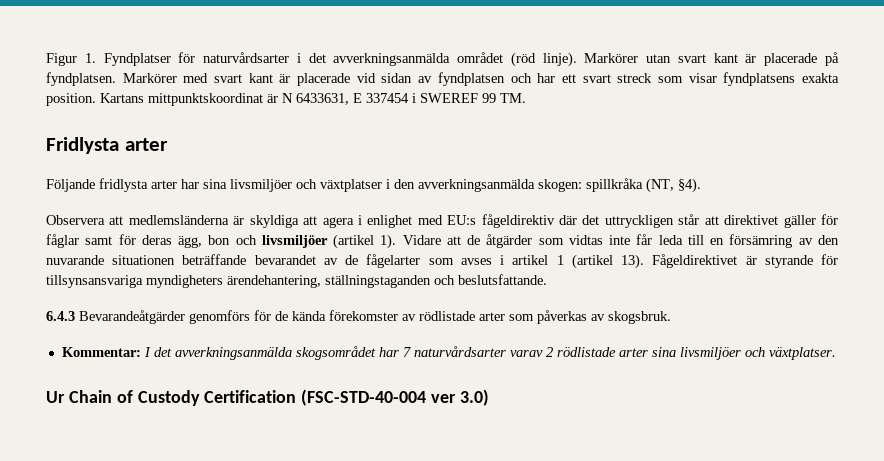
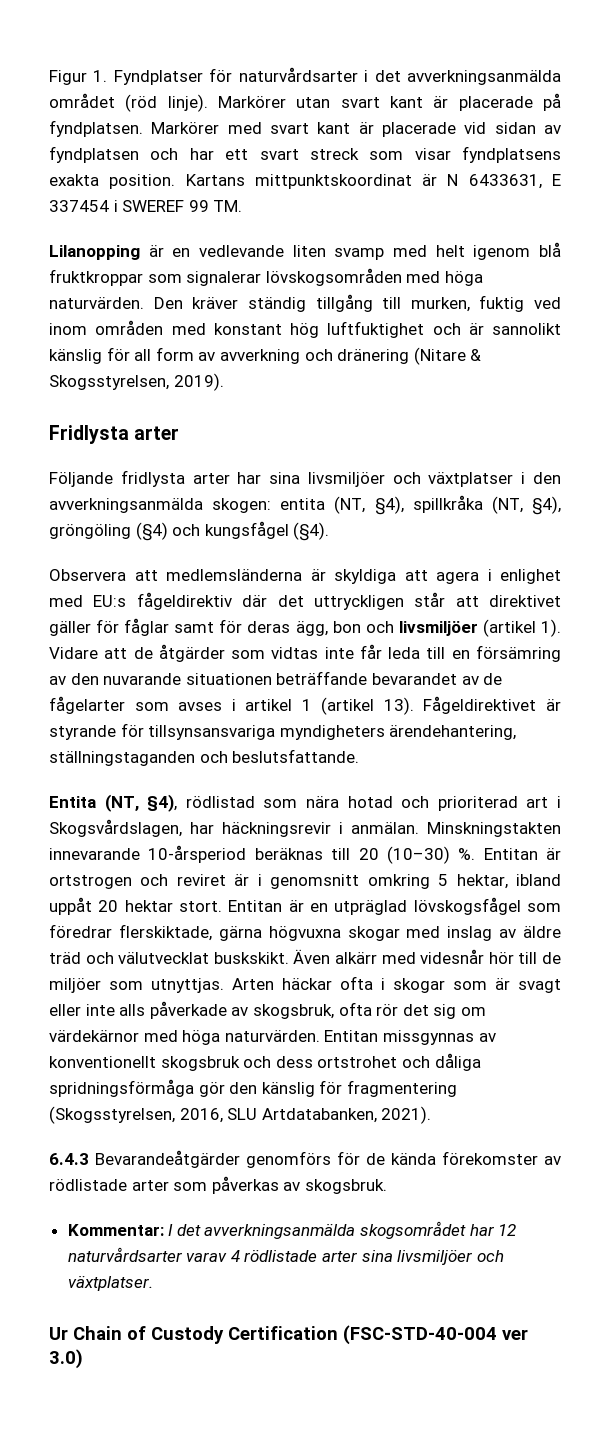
+ Lilanopping är en vedlevande liten svamp med helt igenom blå fruktkroppar som signalerar lövskogsområden med höga naturvärden. Den kräver ständig tillgång till murken, fuktig ved inom områden med konstant hög luftfuktighet och är sannolikt känslig för all form av avverkning och dränering (Nitare & Skogsstyrelsen, 2019).
- Följande fridlysta arter har sina livsmiljöer och växtplatser i den avverkningsanmälda skogen: spillkråka (NT, §4).
+ Följande fridlysta arter har sina livsmiljöer och växtplatser i den avverkningsanmälda skogen: entita (NT, §4), spillkråka (NT, §4), gröngöling (§4) och kungsfågel (§4).
+ Entita (NT, §4), rödlistad som nära hotad och prioriterad art i Skogsvårdslagen, har häckningsrevir i anmälan. Minskningstakten innevarande 10-årsperiod beräknas till 20 (10–30) %. Entitan är ortstrogen och reviret är i genomsnitt omkring 5 hektar, ibland uppåt 20 hektar stort. Entitan är en utpräglad lövskogsfågel som föredrar flerskiktade, gärna högvuxna skogar med inslag av äldre träd och välutvecklat buskskikt. Även alkärr med videsnår hör till de miljöer som utnyttjas. Arten häckar ofta i skogar som är svagt eller inte alls påverkade av skogsbruk, ofta rör det sig om värdekärnor med höga naturvärden. Entitan missgynnas av konventionellt skogsbruk och dess ortstrohet och dåliga spridningsförmåga gör den känslig för fragmentering (Skogsstyrelsen, 2016, SLU Artdatabanken, 2021).
- Kommentar: I det avverkningsanmälda skogsområdet har 7 naturvårdsarter varav 2 rödlistade arter sina livsmiljöer och växtplatser.
+ Kommentar: I det avverkningsanmälda skogsområdet har 12 naturvårdsarter varav 4 rödlistade arter sina livsmiljöer och växtplatser.

